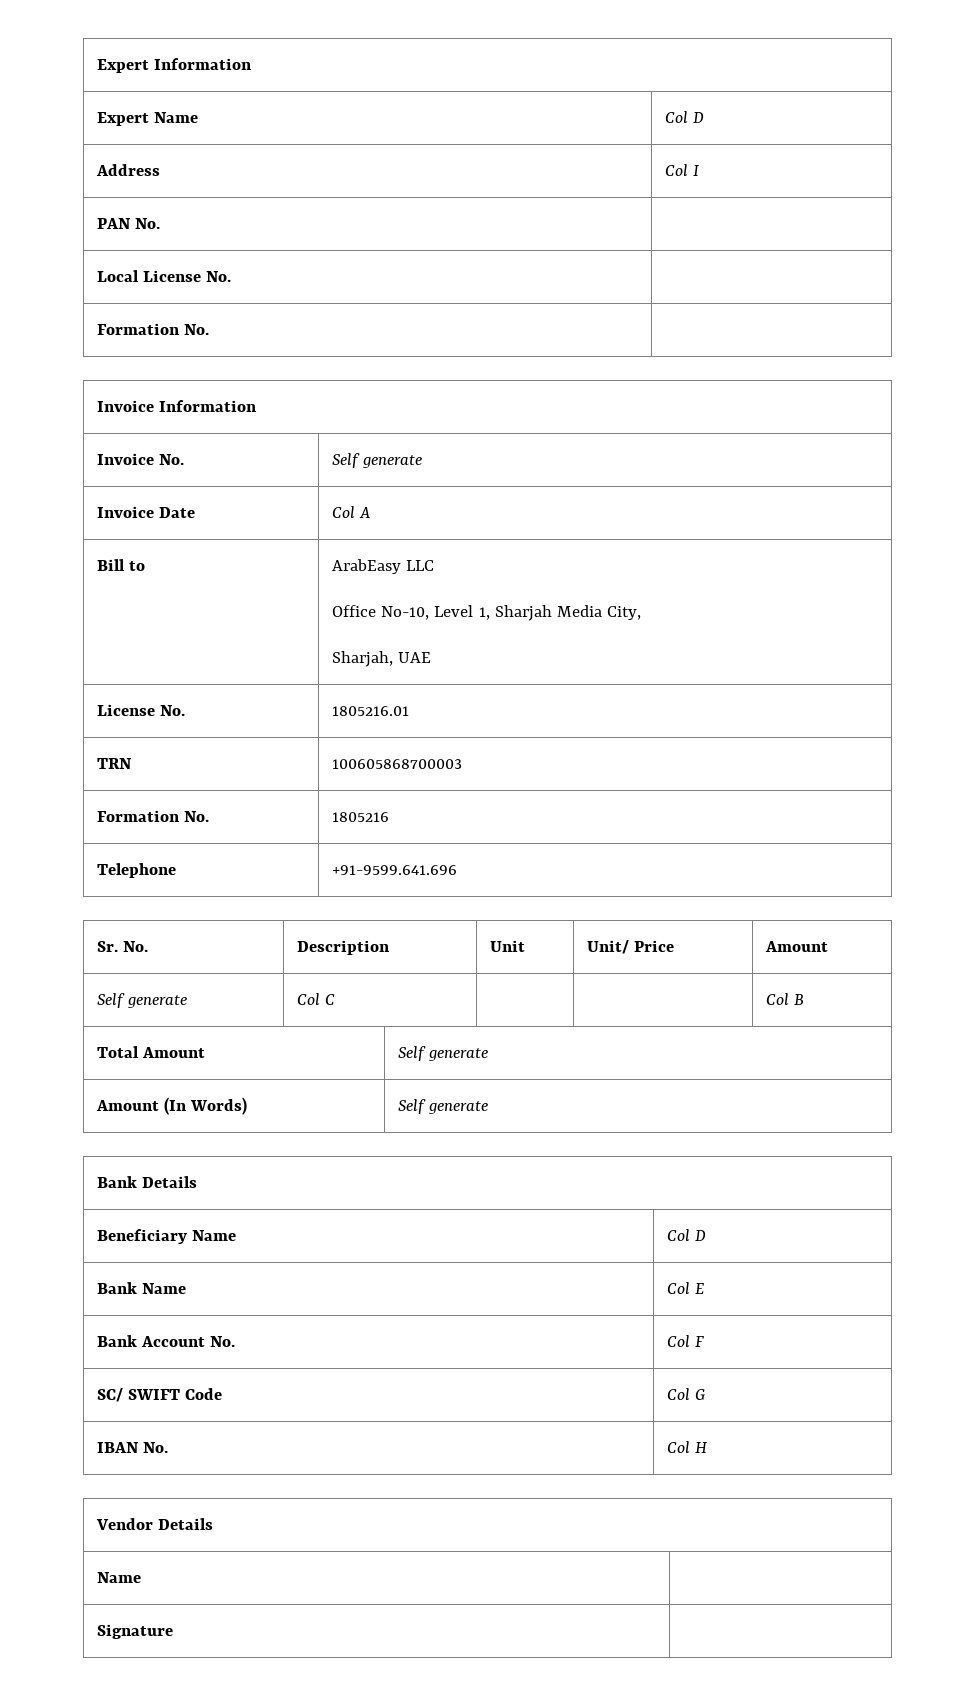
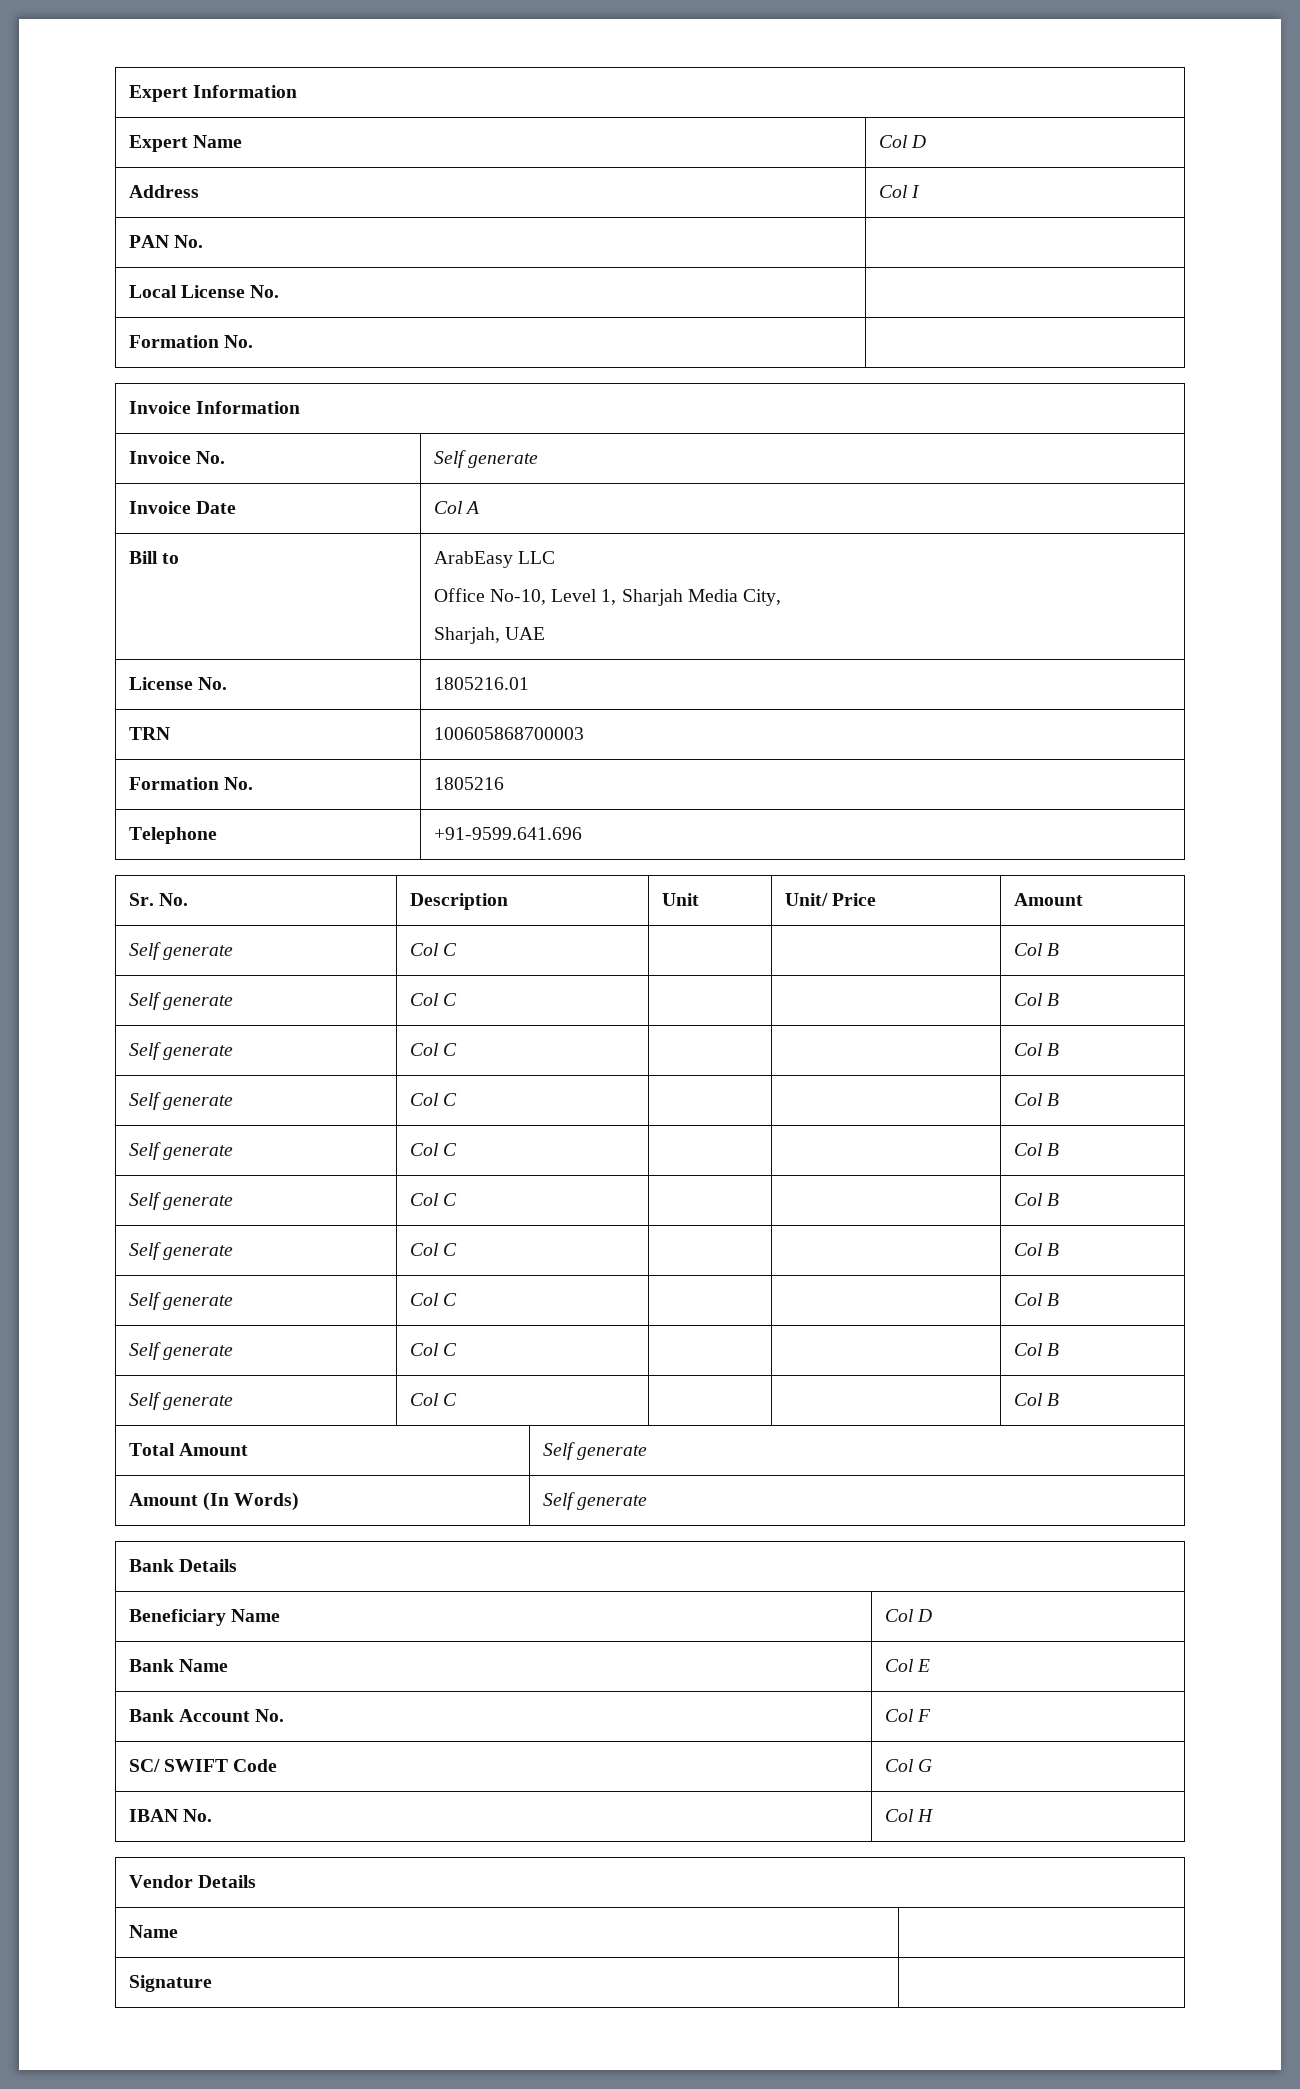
  Sr. No. | Description | Unit | Unit/ Price | Amount
+ Self generate | Col C | | | Col B
+ Self generate | Col C | | | Col B
+ Self generate | Col C | | | Col B
+ Self generate | Col C | | | Col B
+ Self generate | Col C | | | Col B
+ Self generate | Col C | | | Col B
+ Self generate | Col C | | | Col B
+ Self generate | Col C | | | Col B
+ Self generate | Col C | | | Col B

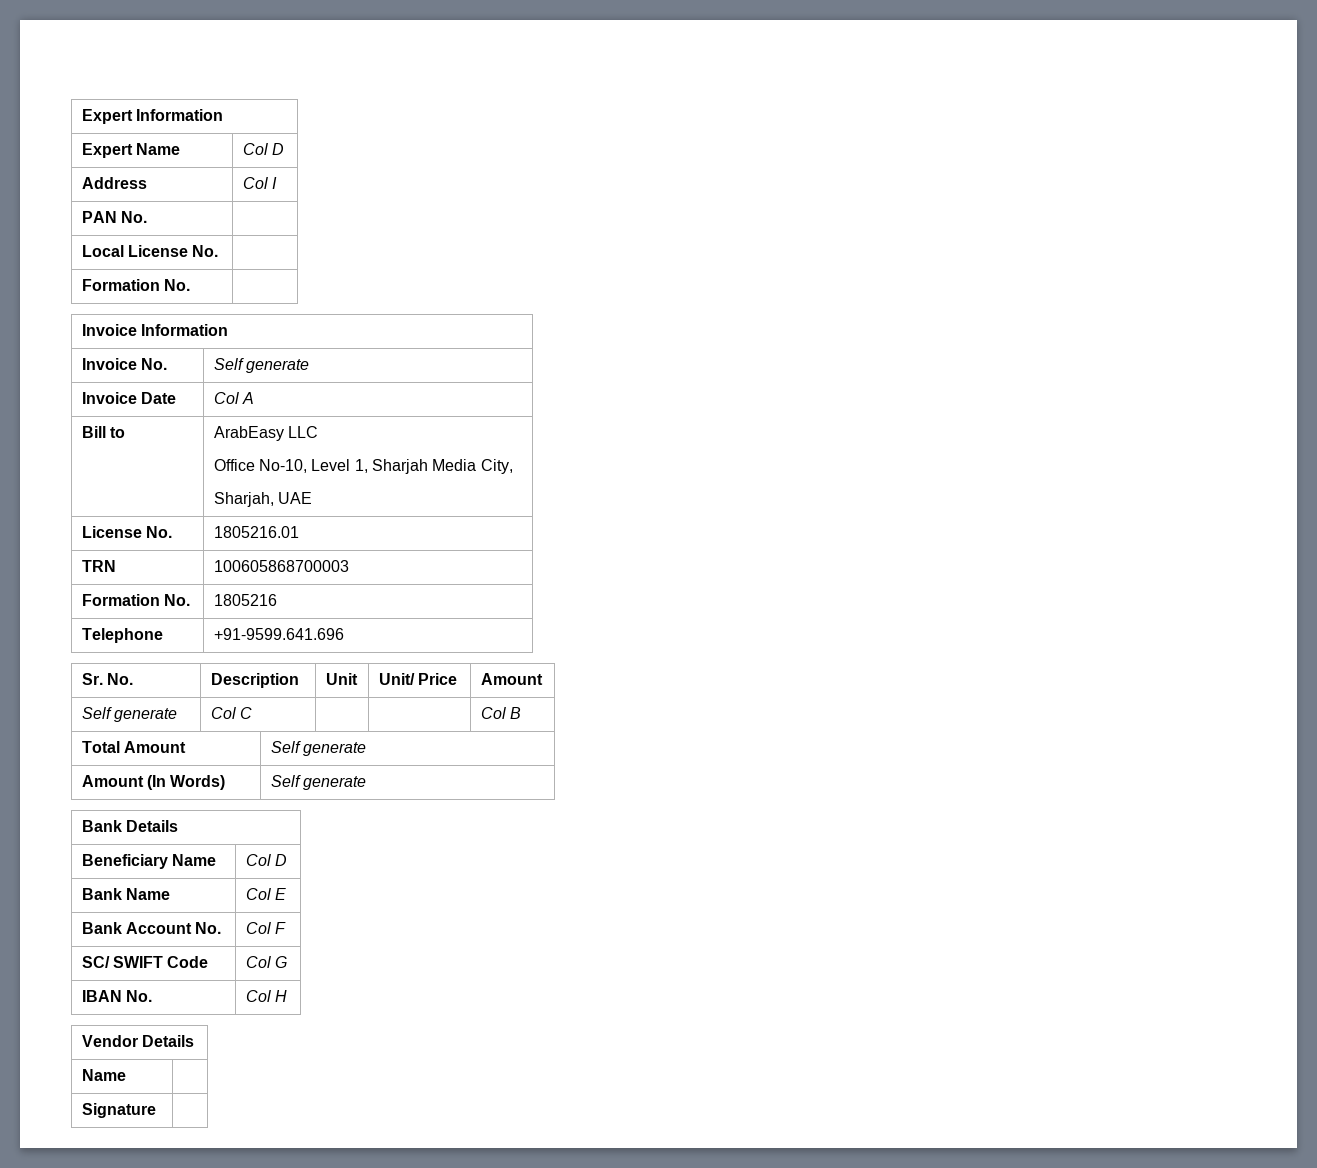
  Sr. No. | Description | Unit | Unit/ Price | Amount
- Self generate | Col C | | | Col B
- Self generate | Col C | | | Col B
- Self generate | Col C | | | Col B
- Self generate | Col C | | | Col B
- Self generate | Col C | | | Col B
- Self generate | Col C | | | Col B
- Self generate | Col C | | | Col B
- Self generate | Col C | | | Col B
- Self generate | Col C | | | Col B

